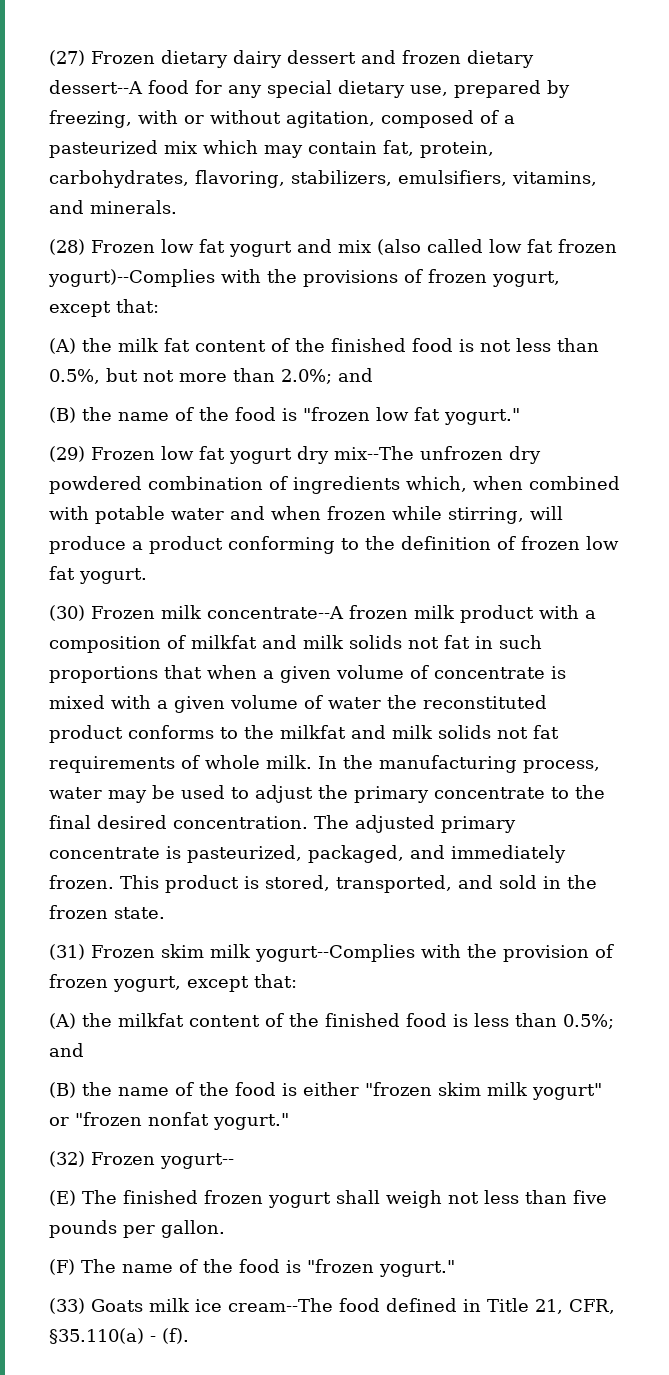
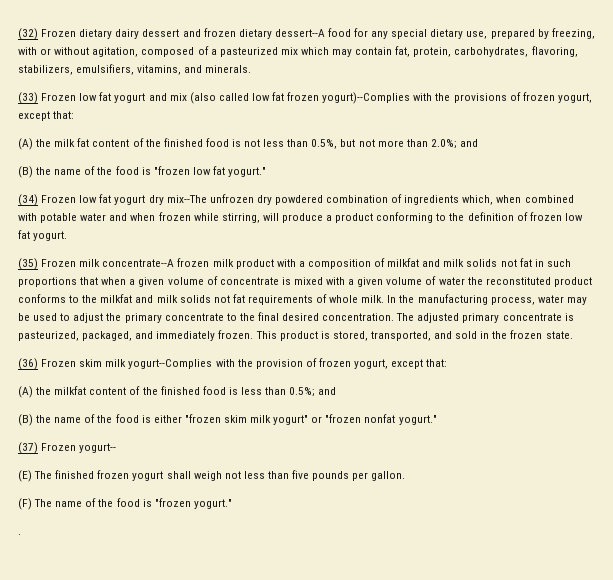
- (27) Frozen dietary dairy dessert and frozen dietary dessert--A food for any special dietary use, prepared by freezing, with or without agitation, composed of a pasteurized mix which may contain fat, protein, carbohydrates, flavoring, stabilizers, emulsifiers, vitamins, and minerals.
+ (32) Frozen dietary dairy dessert and frozen dietary dessert--A food for any special dietary use, prepared by freezing, with or without agitation, composed of a pasteurized mix which may contain fat, protein, carbohydrates, flavoring, stabilizers, emulsifiers, vitamins, and minerals.
- (28) Frozen low fat yogurt and mix (also called low fat frozen yogurt)--Complies with the provisions of frozen yogurt, except that:
+ (33) Frozen low fat yogurt and mix (also called low fat frozen yogurt)--Complies with the provisions of frozen yogurt, except that:
- (29) Frozen low fat yogurt dry mix--The unfrozen dry powdered combination of ingredients which, when combined with potable water and when frozen while stirring, will produce a product conforming to the definition of frozen low fat yogurt.
+ (34) Frozen low fat yogurt dry mix--The unfrozen dry powdered combination of ingredients which, when combined with potable water and when frozen while stirring, will produce a product conforming to the definition of frozen low fat yogurt.
- (30) Frozen milk concentrate--A frozen milk product with a composition of milkfat and milk solids not fat in such proportions that when a given volume of concentrate is mixed with a given volume of water the reconstituted product conforms to the milkfat and milk solids not fat requirements of whole milk.
+ (35) Frozen milk concentrate--A frozen milk product with a composition of milkfat and milk solids not fat in such proportions that when a given volume of concentrate is mixed with a given volume of water the reconstituted product conforms to the milkfat and milk solids not fat requirements of whole milk.
- (31) Frozen skim milk yogurt--Complies with the provision of frozen yogurt, except that:
+ (36) Frozen skim milk yogurt--Complies with the provision of frozen yogurt, except that:
- (32) Frozen yogurt--
+ (37) Frozen yogurt--
- (33) Goats milk ice cream--The food defined in Title 21, CFR, §35.110(a) - (f).
+ .

